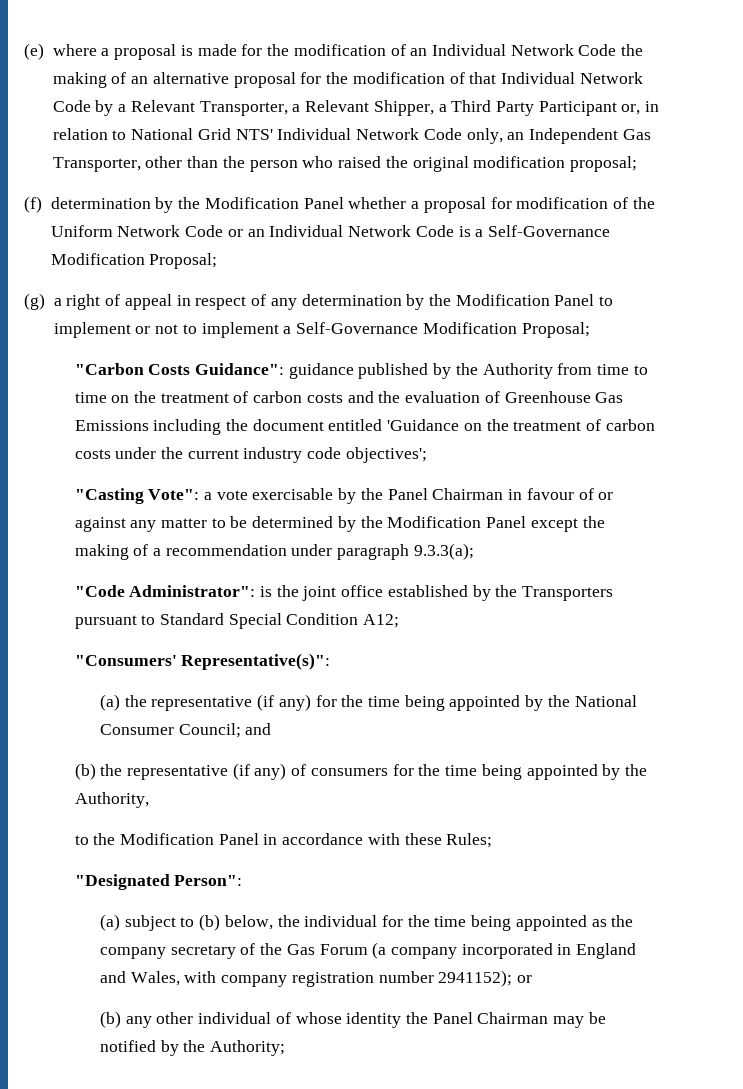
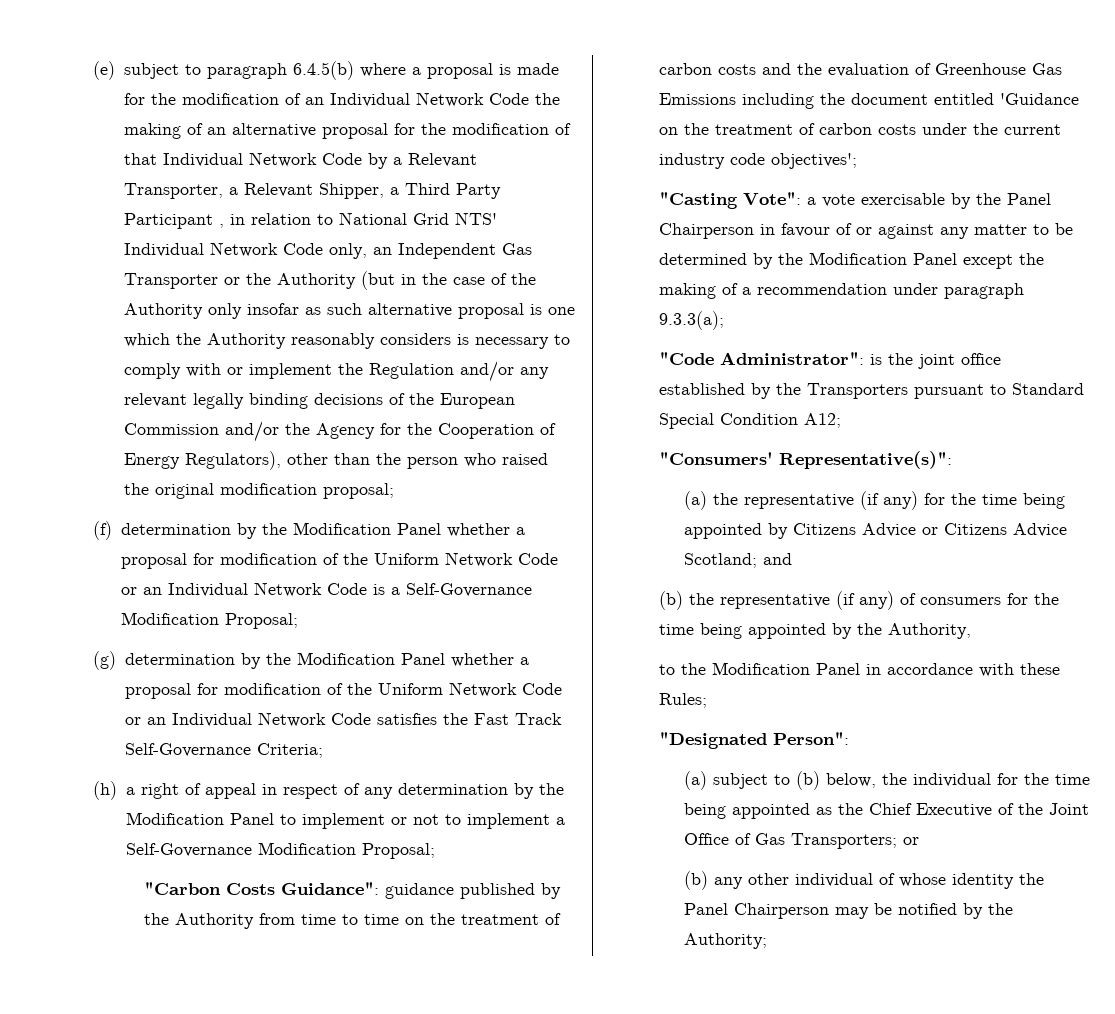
- (e) where a proposal is made for the modification of an Individual Network Code the making of an alternative proposal for the modification of that Individual Network Code by a Relevant Transporter, a Relevant Shipper, a Third Party Participant or, in relation to National Grid NTS' Individual Network Code only, an Independent Gas Transporter, other than the person who raised the original modification proposal;
+ (e) subject to paragraph 6.4.5(b) where a proposal is made for the modification of an Individual Network Code the making of an alternative proposal for the modification of that Individual Network Code by a Relevant Transporter, a Relevant Shipper, a Third Party Participant , in relation to National Grid NTS' Individual Network Code only, an Independent Gas Transporter or the Authority (but in the case of the Authority only insofar as such alternative proposal is one which the Authority reasonably considers is necessary to comply with or implement the Regulation and/or any relevant legally binding decisions of the European Commission and/or the Agency for the Cooperation of Energy Regulators), other than the person who raised the original modification proposal;
- (g) a right of appeal in respect of any determination by the Modification Panel to implement or not to implement a Self-Governance Modification Proposal;
+ (g) determination by the Modification Panel whether a proposal for modification of the Uniform Network Code or an Individual Network Code satisfies the Fast Track Self-Governance Criteria;
+ (h) a right of appeal in respect of any determination by the Modification Panel to implement or not to implement a Self-Governance Modification Proposal;
- "Casting Vote": a vote exercisable by the Panel Chairman in favour of or against any matter to be determined by the Modification Panel except the making of a recommendation under paragraph 9.3.3(a);
+ "Casting Vote": a vote exercisable by the Panel Chairperson in favour of or against any matter to be determined by the Modification Panel except the making of a recommendation under paragraph 9.3.3(a);
- (a) the representative (if any) for the time being appointed by the National Consumer Council; and
+ (a) the representative (if any) for the time being appointed by Citizens Advice or Citizens Advice Scotland; and
- (a) subject to (b) below, the individual for the time being appointed as the company secretary of the Gas Forum (a company incorporated in England and Wales, with company registration number 2941152); or
+ (a) subject to (b) below, the individual for the time being appointed as the Chief Executive of the Joint Office of Gas Transporters; or
- (b) any other individual of whose identity the Panel Chairman may be notified by the Authority;
+ (b) any other individual of whose identity the Panel Chairperson may be notified by the Authority;

